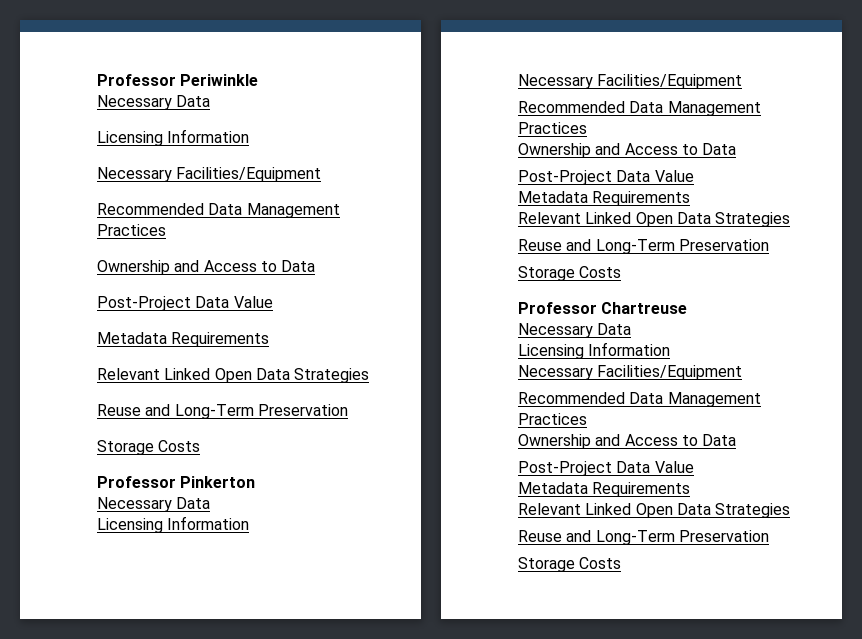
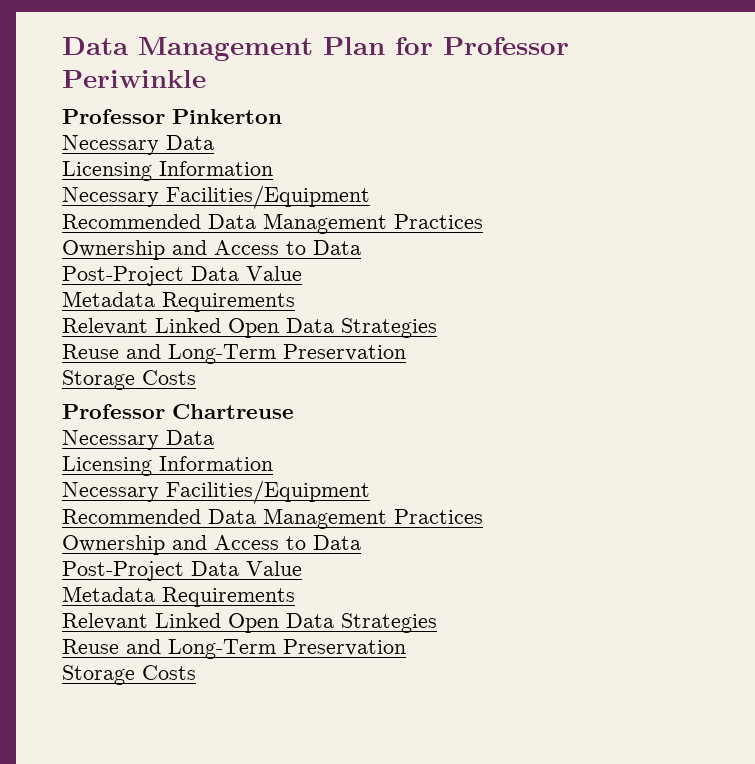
- Professor Periwinkle
- Necessary Data
- Licensing Information
- Necessary Facilities/Equipment
- Recommended Data Management Practices
- Ownership and Access to Data
- Post-Project Data Value
- Metadata Requirements
- Relevant Linked Open Data Strategies
- Reuse and Long-Term Preservation
- Storage Costs
+ Data Management Plan for Professor Periwinkle

